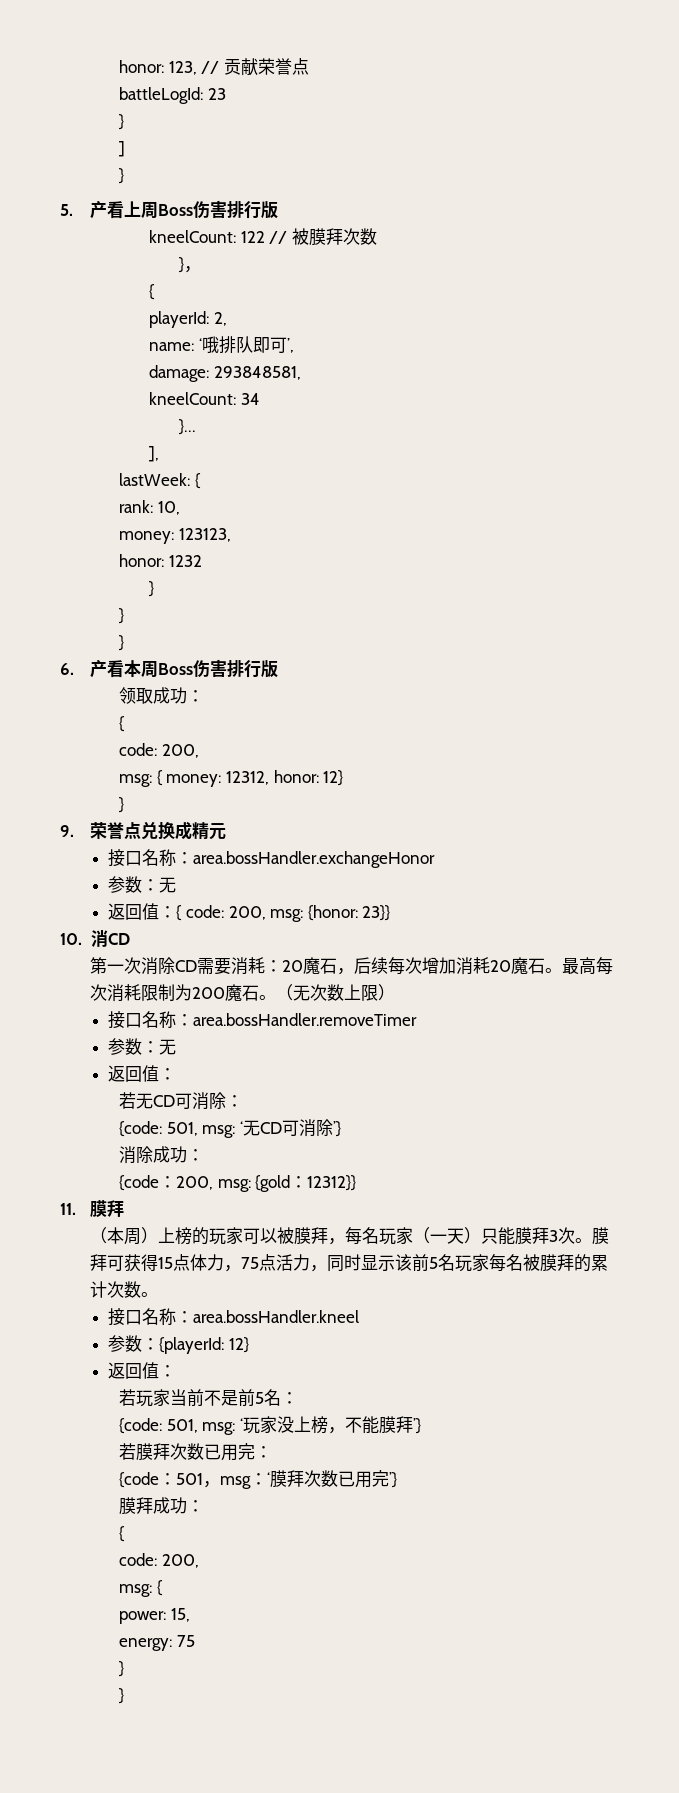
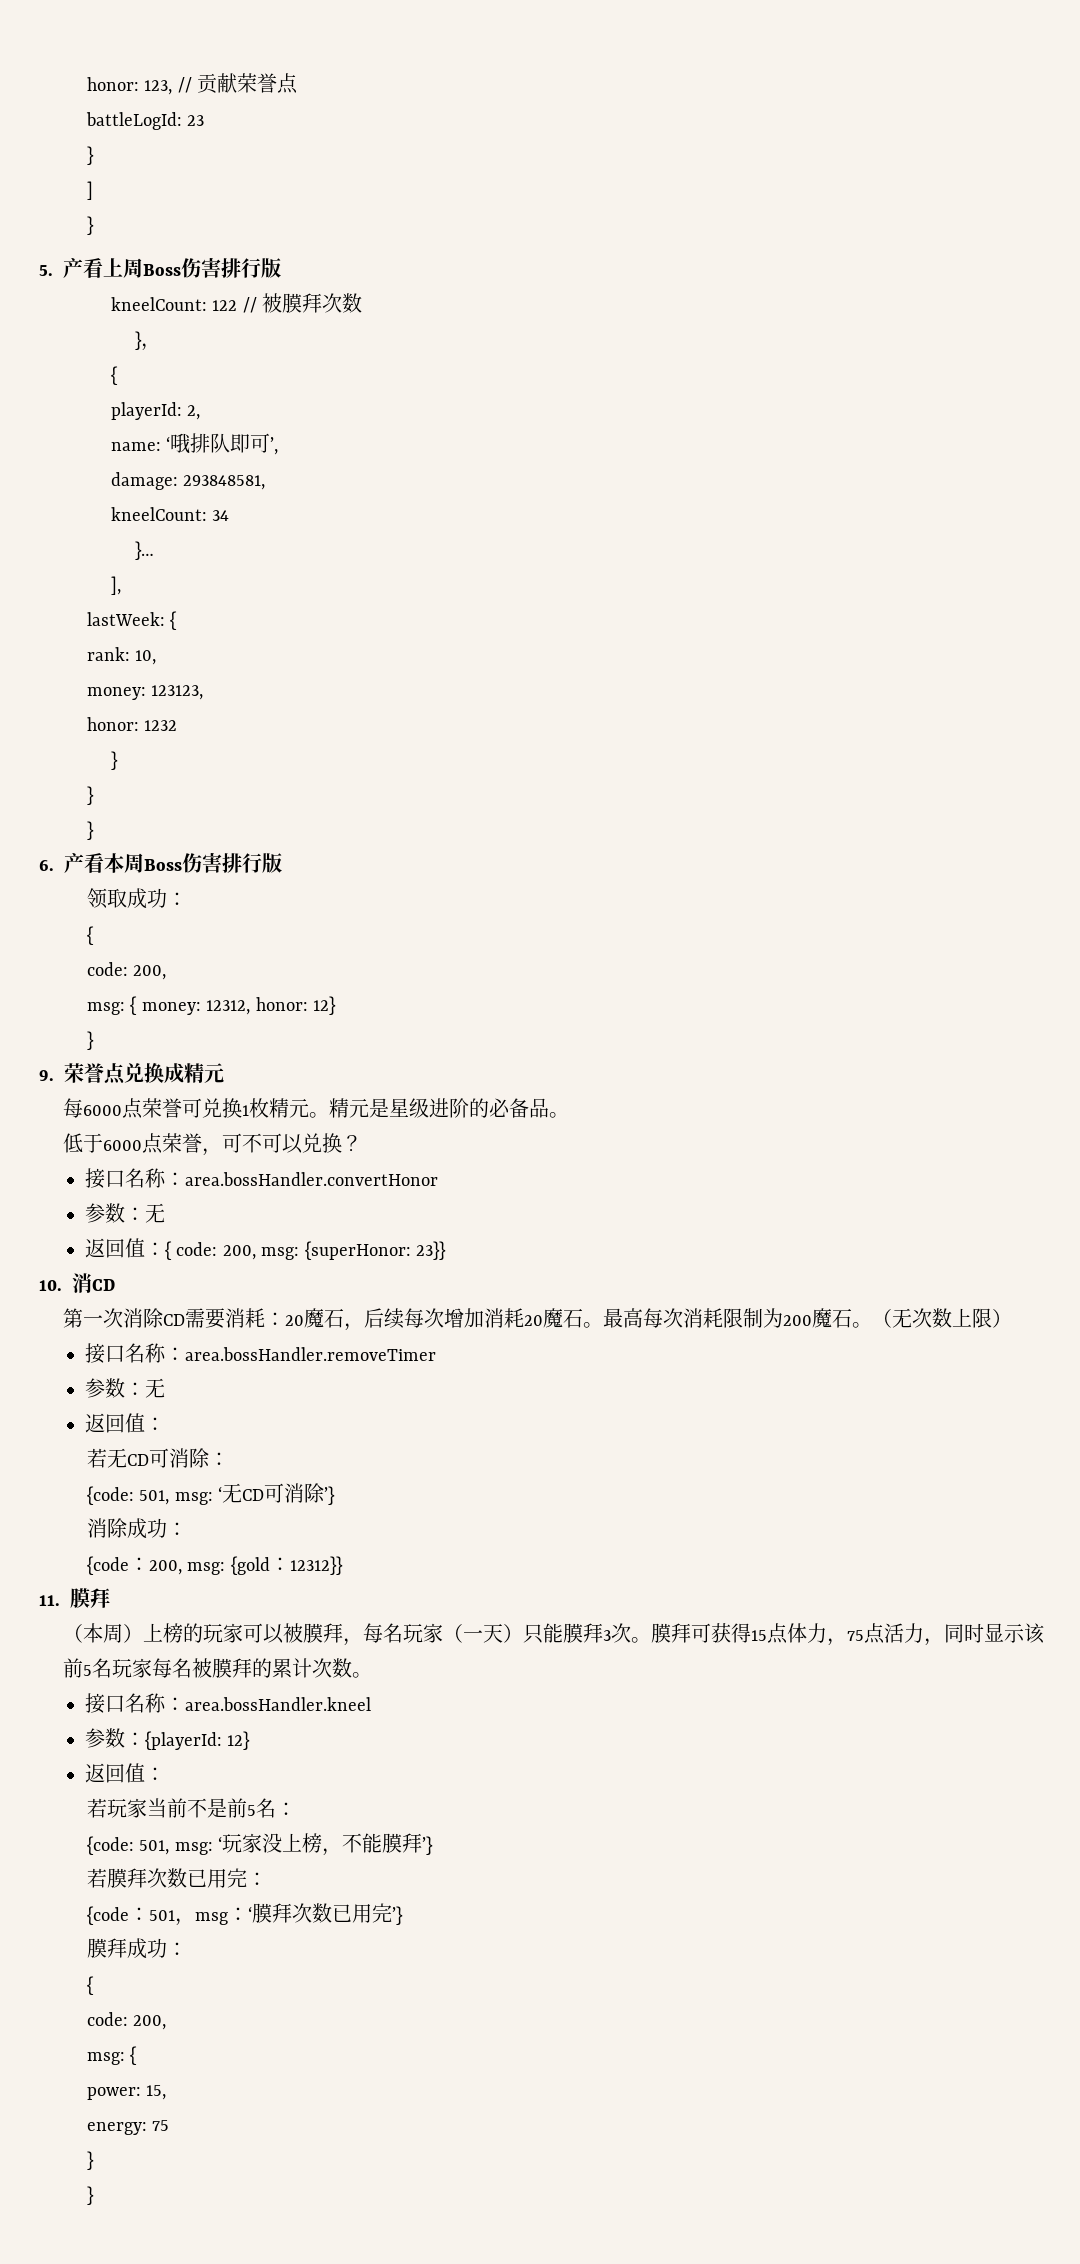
- 接口名称：area.bossHandler.exchangeHonor
+ 每6000点荣誉可兑换1枚精元。精元是星级进阶的必备品。
+ 低于6000点荣誉，可不可以兑换？
+ 接口名称：area.bossHandler.convertHonor
- 返回值：{ code: 200, msg: {honor: 23}}
+ 返回值：{ code: 200, msg: {superHonor: 23}}

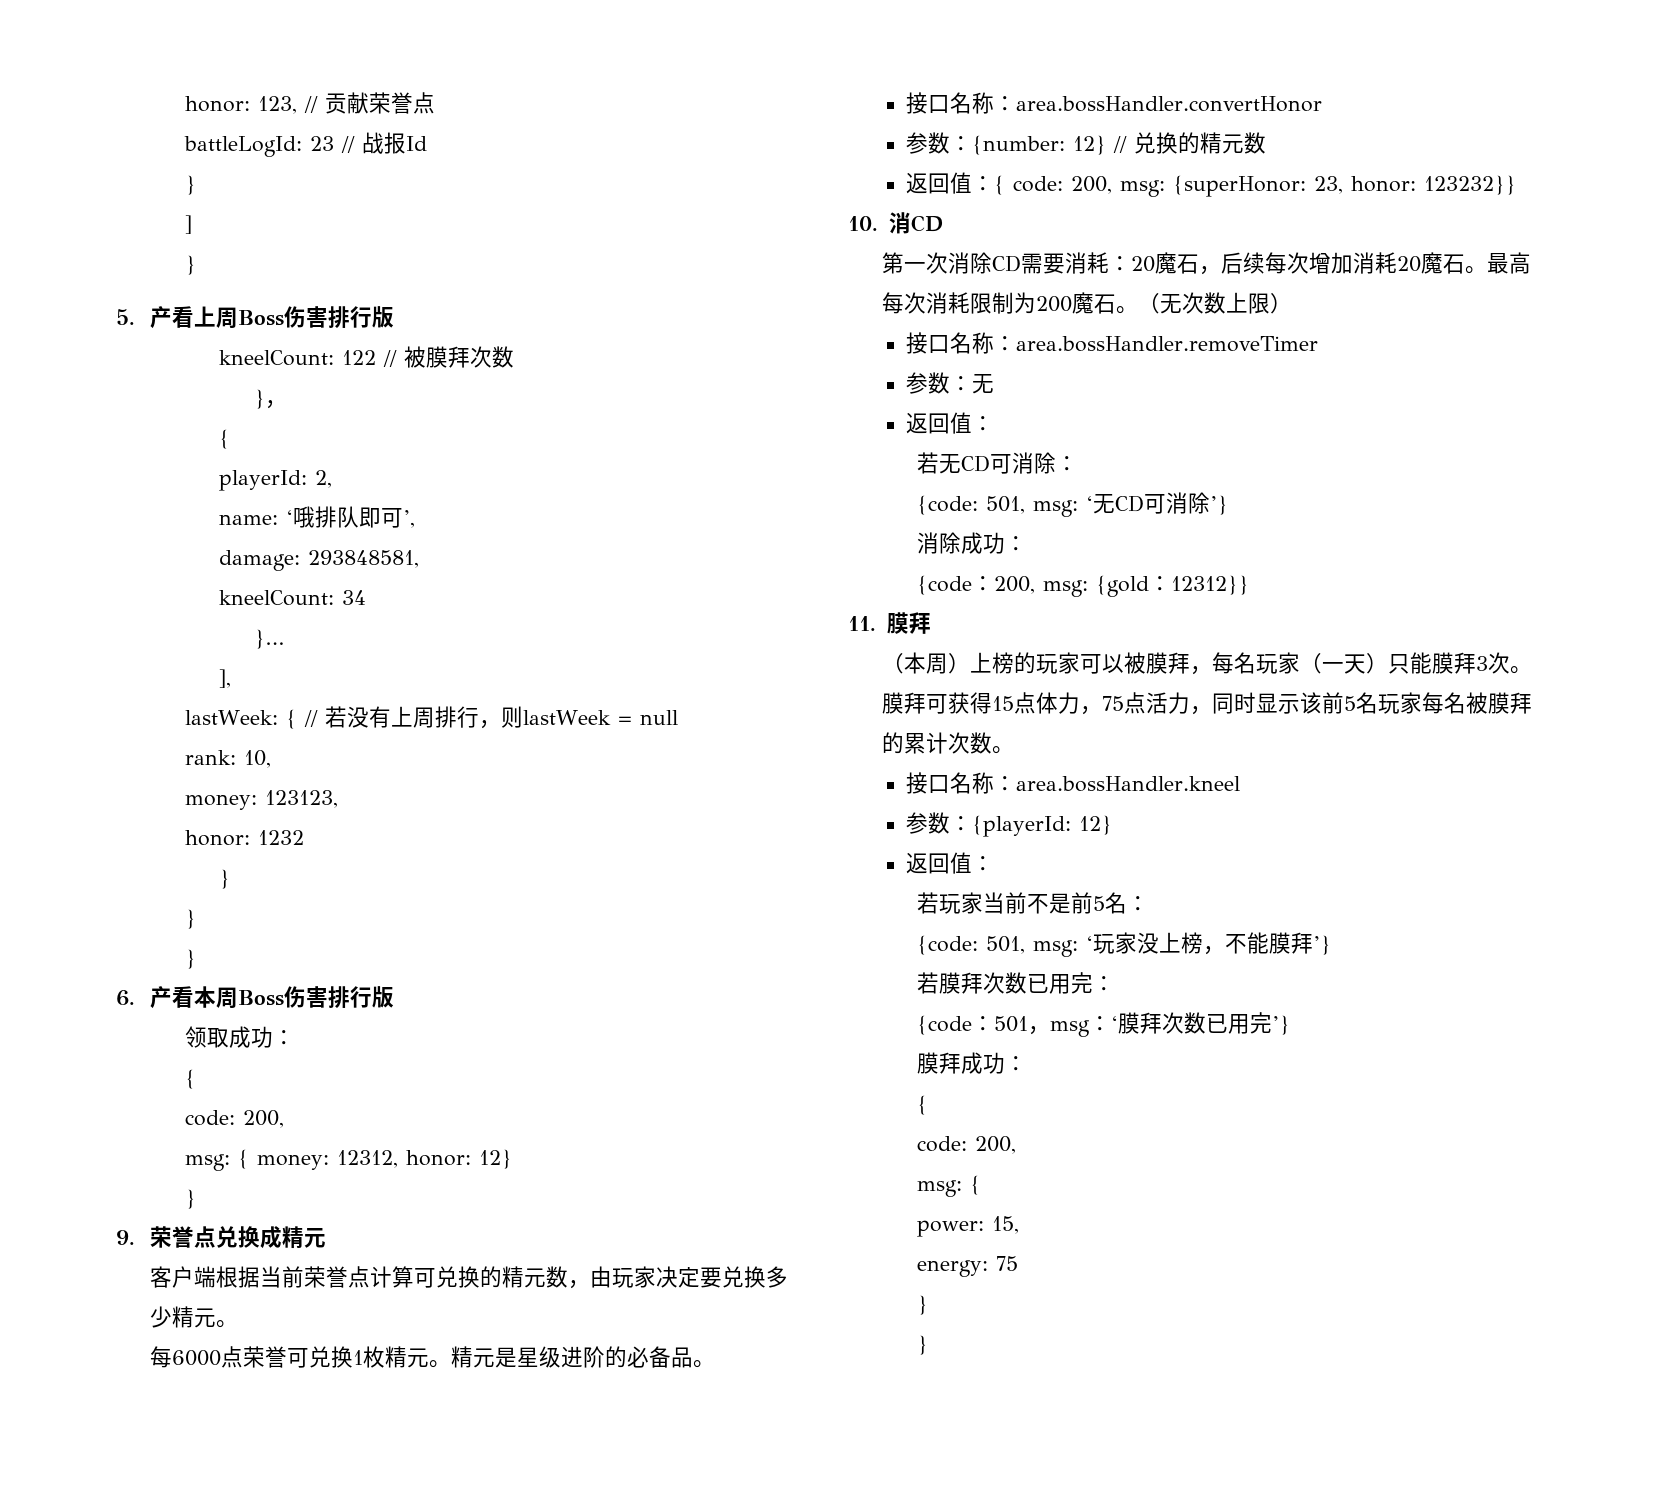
- battleLogId: 23
+ battleLogId: 23 // 战报Id
- lastWeek: {
+ lastWeek: { // 若没有上周排行，则lastWeek = null
+ 客户端根据当前荣誉点计算可兑换的精元数，由玩家决定要兑换多少精元。
- 低于6000点荣誉，可不可以兑换？
  接口名称：area.bossHandler.convertHonor
- 参数：无
+ 参数：{number: 12} // 兑换的精元数
- 返回值：{ code: 200, msg: {superHonor: 23}}
+ 返回值：{ code: 200, msg: {superHonor: 23, honor: 123232}}

